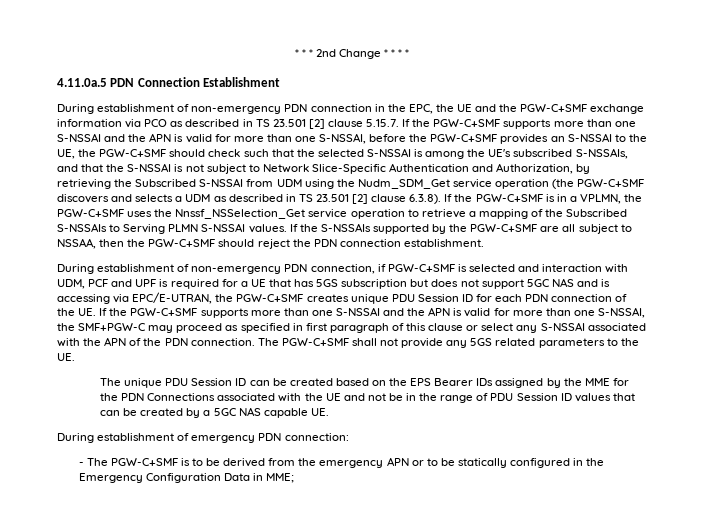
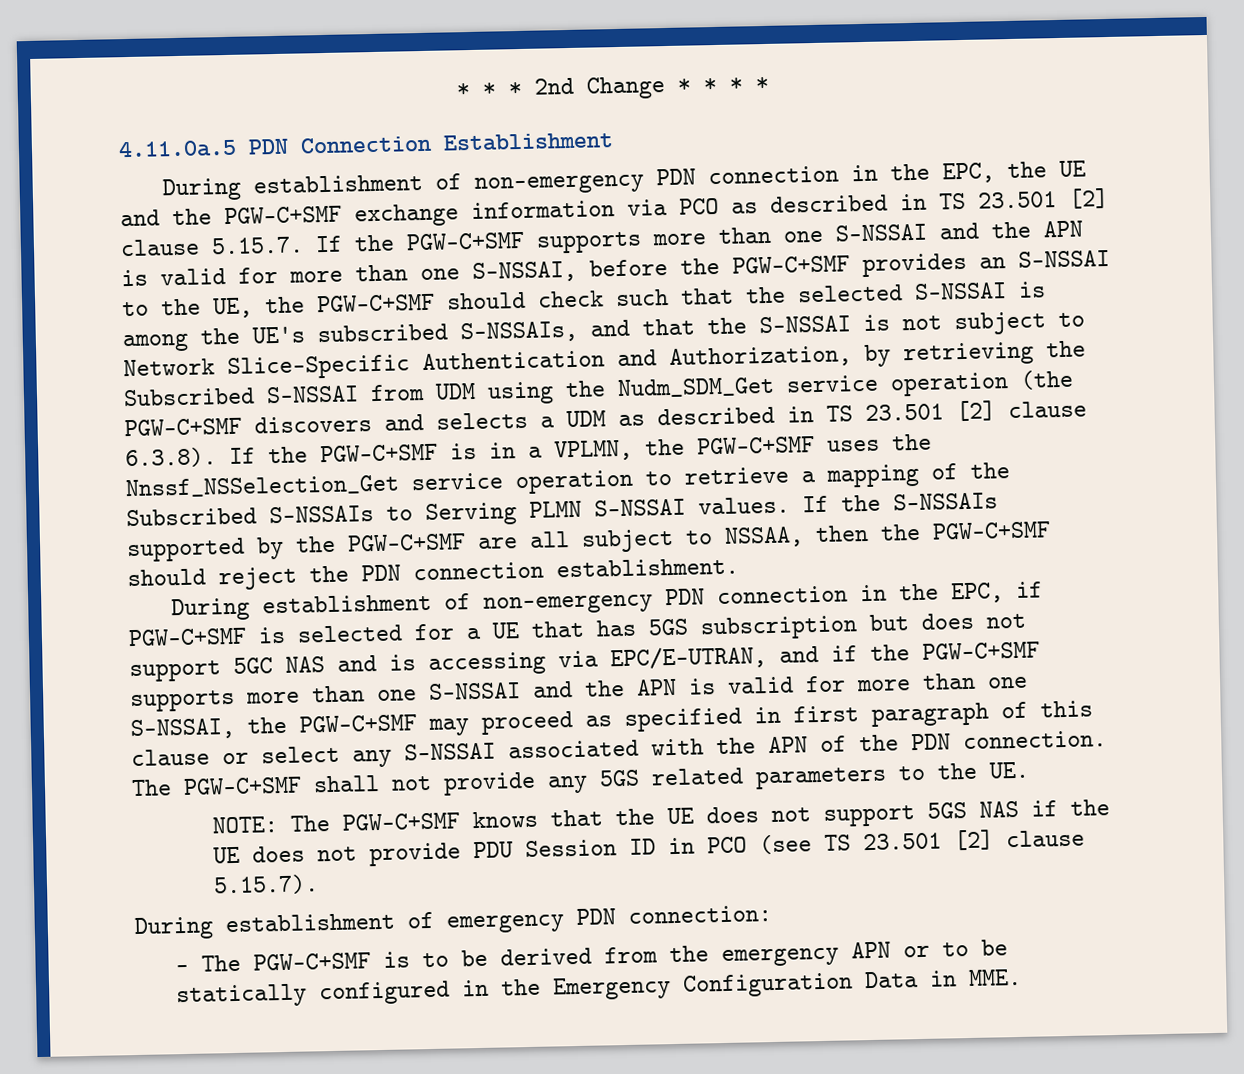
- During establishment of non-emergency PDN connection, if PGW-C+SMF is selected and interaction with UDM, PCF and UPF is required for a UE that has 5GS subscription but does not support 5GC NAS and is accessing via EPC/E-UTRAN, the PGW-C+SMF creates unique PDU Session ID for each PDN connection of the UE. If the PGW-C+SMF supports more than one S-NSSAI and the APN is valid for more than one S-NSSAI, the SMF+PGW-C may proceed as specified in first paragraph of this clause or select any S-NSSAI associated with the APN of the PDN connection.
+ During establishment of non-emergency PDN connection in the EPC, if PGW-C+SMF is selected for a UE that has 5GS subscription but does not support 5GC NAS and is accessing via EPC/E-UTRAN, and if the PGW-C+SMF supports more than one S-NSSAI and the APN is valid for more than one S-NSSAI, the PGW-C+SMF may proceed as specified in first paragraph of this clause or select any S-NSSAI associated with the APN of the PDN connection.
- The unique PDU Session ID can be created based on the EPS Bearer IDs assigned by the MME for the PDN Connections associated with the UE and not be in the range of PDU Session ID values that can be created by a 5GC NAS capable UE.
+ NOTE: The PGW-C+SMF knows that the UE does not support 5GS NAS if the UE does not provide PDU Session ID in PCO (see TS 23.501 [2] clause 5.15.7).
- - The PGW-C+SMF is to be derived from the emergency APN or to be statically configured in the Emergency Configuration Data in MME;
+ - The PGW-C+SMF is to be derived from the emergency APN or to be statically configured in the Emergency Configuration Data in MME.

